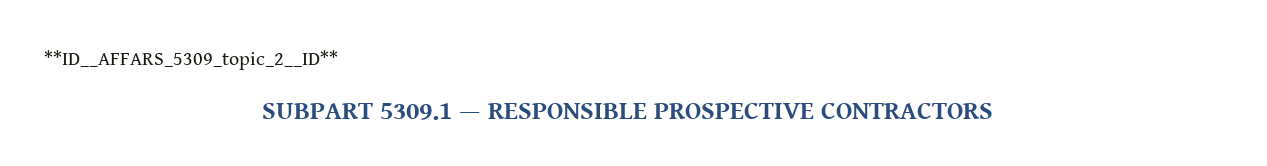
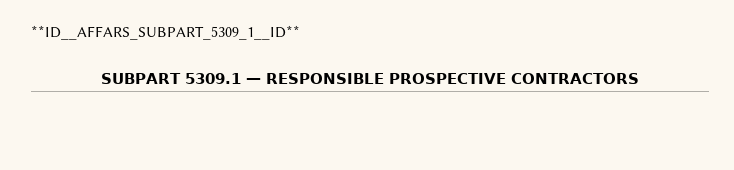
- **ID__AFFARS_5309_topic_2__ID**
+ **ID__AFFARS_SUBPART_5309_1__ID**

